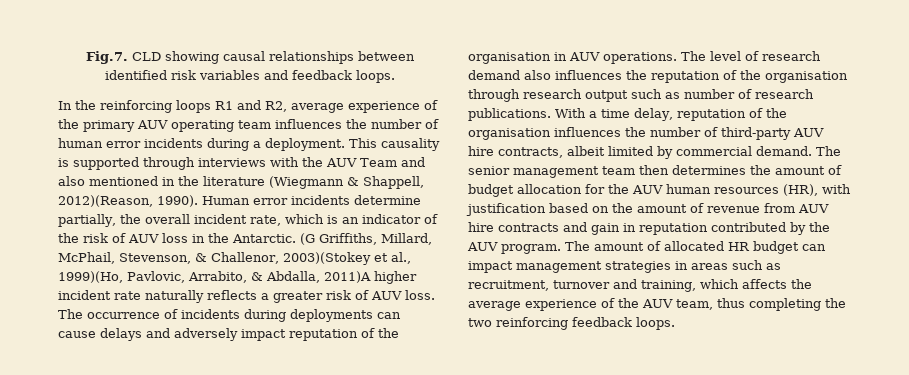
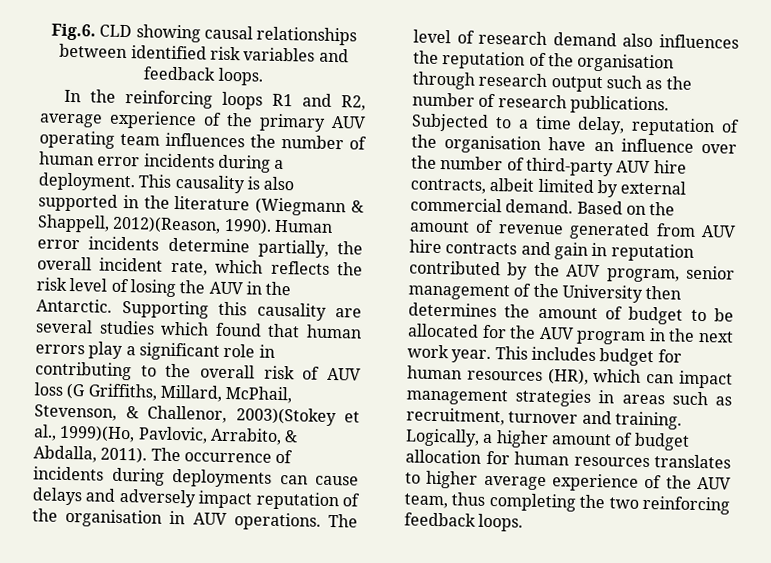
- Fig.7. CLD showing causal relationships between identified risk variables and feedback loops.
+ Fig.6. CLD showing causal relationships between identified risk variables and feedback loops.
- This causality is supported through interviews with the AUV Team and also mentioned in the literature (Wiegmann & Shappell, 2012)(Reason, 1990).
+ This causality is also supported in the literature (Wiegmann & Shappell, 2012)(Reason, 1990).
- Human error incidents determine partially, the overall incident rate, which is an indicator of the risk of AUV loss in the Antarctic. (G Griffiths, Millard, McPhail, Stevenson, & Challenor, 2003)(Stokey et al., 1999)(Ho, Pavlovic, Arrabito, & Abdalla, 2011)A higher incident rate naturally reflects a greater risk of AUV loss.
+ Human error incidents determine partially, the overall incident rate, which reflects the risk level of losing the AUV in the Antarctic. Supporting this causality are several studies which found that human errors play a significant role in contributing to the overall risk of AUV loss (G Griffiths, Millard, McPhail, Stevenson, & Challenor, 2003)(Stokey et al., 1999)(Ho, Pavlovic, Arrabito, & Abdalla, 2011).
- The level of research demand also influences the reputation of the organisation through research output such as number of research publications.
+ The level of research demand also influences the reputation of the organisation through research output such as the number of research publications.
- With a time delay, reputation of the organisation influences the number of third-party AUV hire contracts, albeit limited by commercial demand.
+ Subjected to a time delay, reputation of the organisation have an influence over the number of third-party AUV hire contracts, albeit limited by external commercial demand.
- The senior management team then determines the amount of budget allocation for the AUV human resources (HR), with justification based on the amount of revenue from AUV hire contracts and gain in reputation contributed by the AUV program. The amount of allocated HR budget can impact management strategies in areas such as recruitment, turnover and training, which affects the average experience of the AUV team, thus completing the two reinforcing feedback loops.
+ Based on the amount of revenue generated from AUV hire contracts and gain in reputation contributed by the AUV program, senior management of the University then determines the amount of budget to be allocated for the AUV program in the next work year. This includes budget for human resources (HR), which can impact management strategies in areas such as recruitment, turnover and training. Logically, a higher amount of budget allocation for human resources translates to higher average experience of the AUV team, thus completing the two reinforcing feedback loops.

